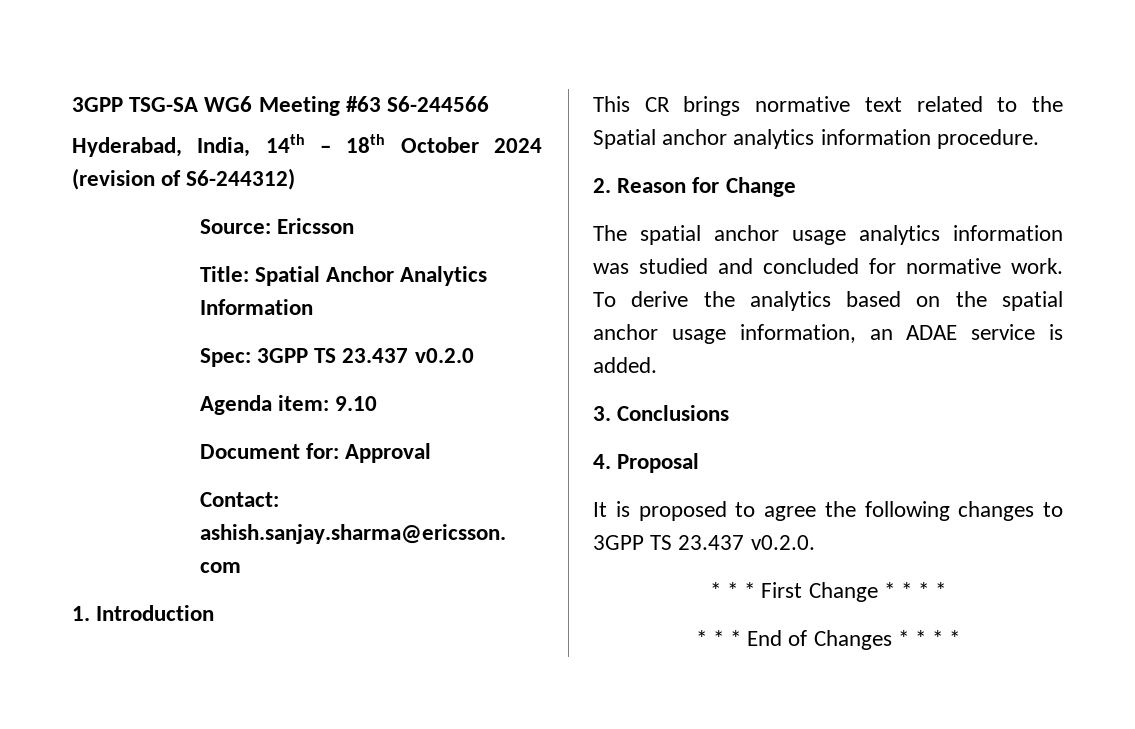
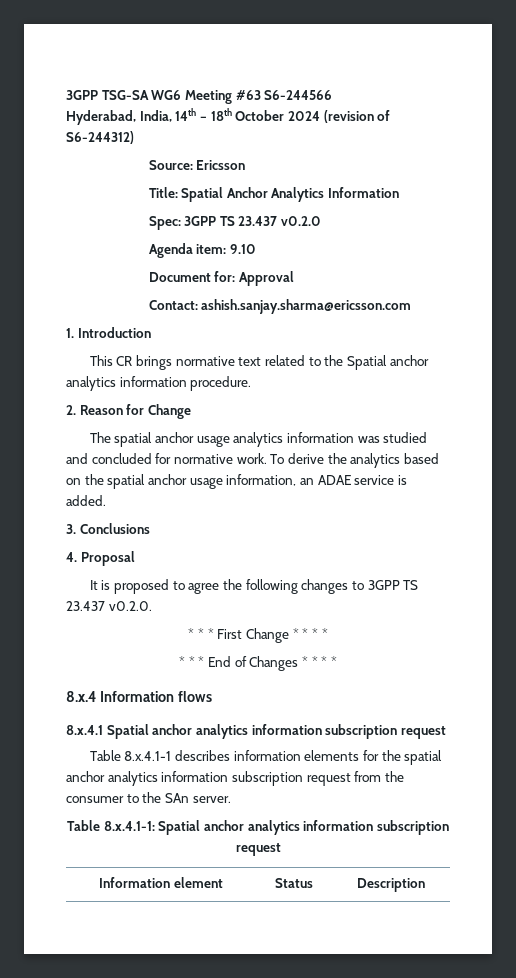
+ 8.x.4 Information flows
+ 8.x.4.1 Spatial anchor analytics information subscription request
+ Table 8.x.4.1-1 describes information elements for the spatial anchor analytics information subscription request from the consumer to the SAn server.
+ Table 8.x.4.1-1: Spatial anchor analytics information subscription request
+ Information element | Status | Description

